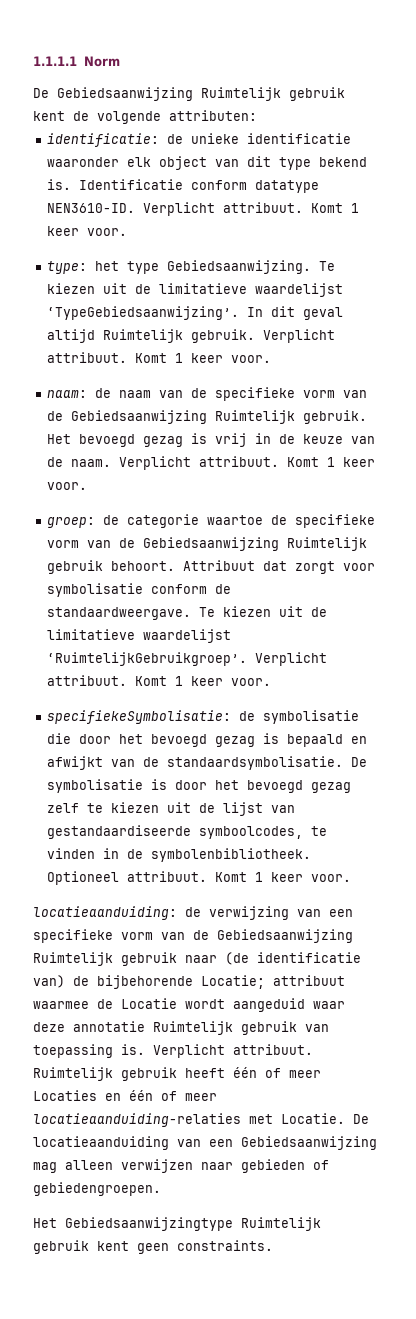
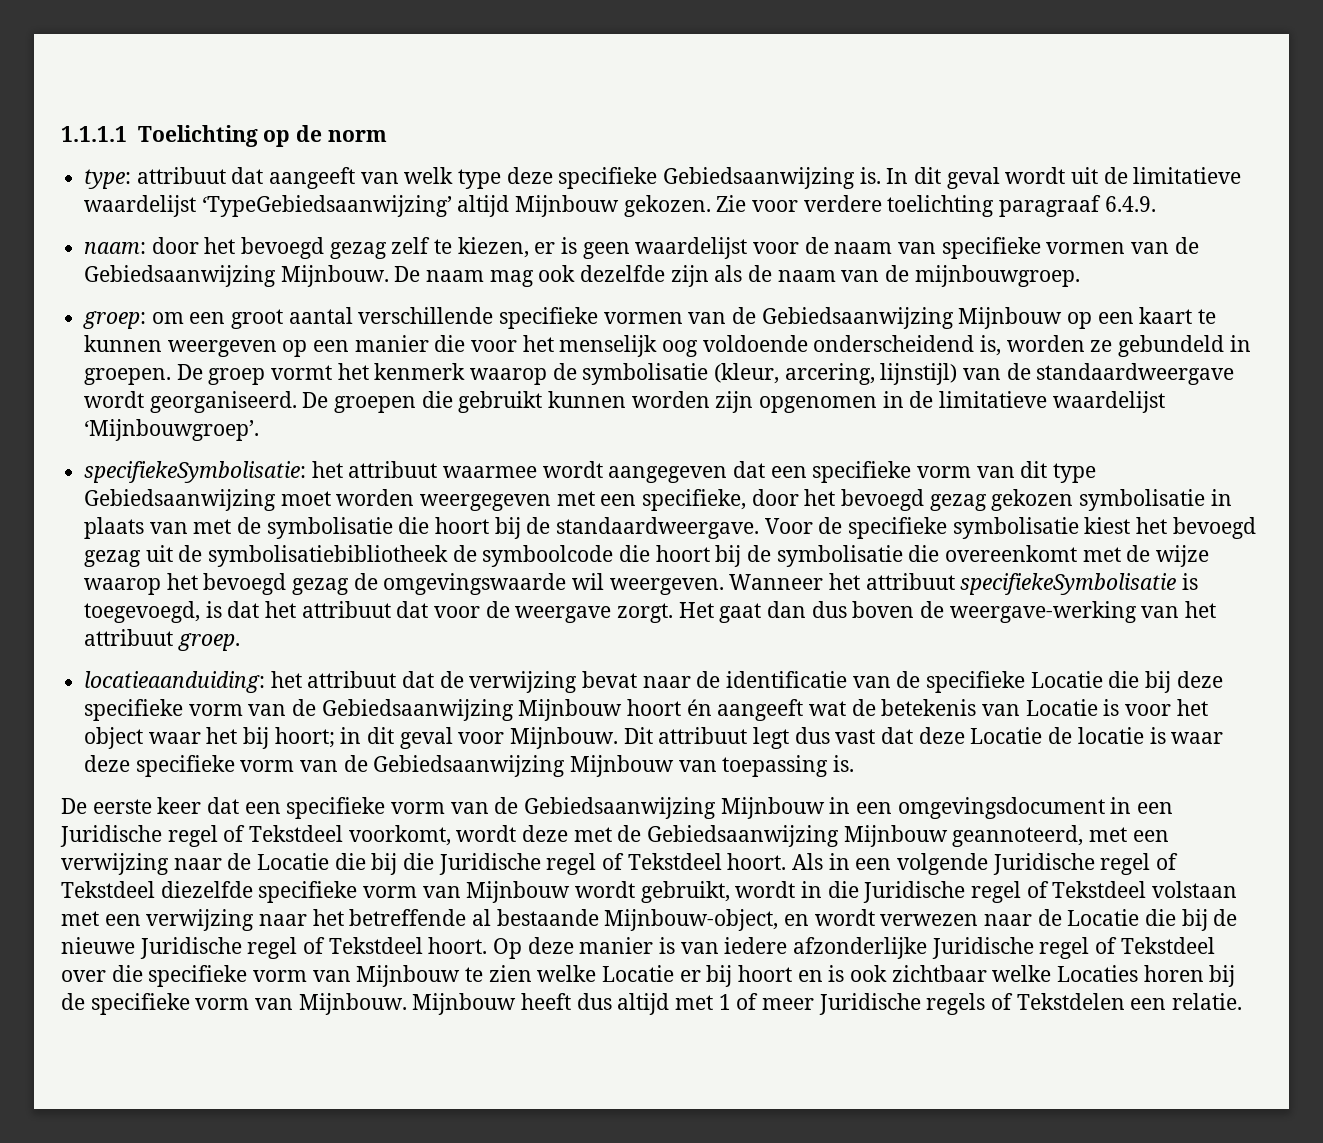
- 1.1.1.1 Norm
- De Gebiedsaanwijzing Ruimtelijk gebruik kent de volgende attributen:
- identificatie: de unieke identificatie waaronder elk object van dit type bekend is. Identificatie conform datatype NEN3610-ID. Verplicht attribuut. Komt 1 keer voor.
- type: het type Gebiedsaanwijzing. Te kiezen uit de limitatieve waardelijst ‘TypeGebiedsaanwijzing’. In dit geval altijd Ruimtelijk gebruik. Verplicht attribuut. Komt 1 keer voor.
- naam: de naam van de specifieke vorm van de Gebiedsaanwijzing Ruimtelijk gebruik. Het bevoegd gezag is vrij in de keuze van de naam. Verplicht attribuut. Komt 1 keer voor.
- groep: de categorie waartoe de specifieke vorm van de Gebiedsaanwijzing Ruimtelijk gebruik behoort. Attribuut dat zorgt voor symbolisatie conform de standaardweergave. Te kiezen uit de limitatieve waardelijst ‘RuimtelijkGebruikgroep’. Verplicht attribuut. Komt 1 keer voor.
- specifiekeSymbolisatie: de symbolisatie die door het bevoegd gezag is bepaald en afwijkt van de standaardsymbolisatie. De symbolisatie is door het bevoegd gezag zelf te kiezen uit de lijst van gestandaardiseerde symboolcodes, te vinden in de symbolenbibliotheek. Optioneel attribuut. Komt 1 keer voor.
- locatieaanduiding: de verwijzing van een specifieke vorm van de Gebiedsaanwijzing Ruimtelijk gebruik naar (de identificatie van) de bijbehorende Locatie; attribuut waarmee de Locatie wordt aangeduid waar deze annotatie Ruimtelijk gebruik van toepassing is. Verplicht attribuut. Ruimtelijk gebruik heeft één of meer Locaties en één of meer locatieaanduiding-relaties met Locatie. De locatieaanduiding van een Gebiedsaanwijzing mag alleen verwijzen naar gebieden of gebiedengroepen.
- Het Gebiedsaanwijzingtype Ruimtelijk gebruik kent geen constraints.
+ 1.1.1.1 Toelichting op de norm
+ type: attribuut dat aangeeft van welk type deze specifieke Gebiedsaanwijzing is. In dit geval wordt uit de limitatieve waardelijst ‘TypeGebiedsaanwijzing’ altijd Mijnbouw gekozen. Zie voor verdere toelichting paragraaf 6.4.9.
+ naam: door het bevoegd gezag zelf te kiezen, er is geen waardelijst voor de naam van specifieke vormen van de Gebiedsaanwijzing Mijnbouw. De naam mag ook dezelfde zijn als de naam van de mijnbouwgroep.
+ groep: om een groot aantal verschillende specifieke vormen van de Gebiedsaanwijzing Mijnbouw op een kaart te kunnen weergeven op een manier die voor het menselijk oog voldoende onderscheidend is, worden ze gebundeld in groepen. De groep vormt het kenmerk waarop de symbolisatie (kleur, arcering, lijnstijl) van de standaardweergave wordt georganiseerd. De groepen die gebruikt kunnen worden zijn opgenomen in de limitatieve waardelijst ‘Mijnbouwgroep’.
+ specifiekeSymbolisatie: het attribuut waarmee wordt aangegeven dat een specifieke vorm van dit type Gebiedsaanwijzing moet worden weergegeven met een specifieke, door het bevoegd gezag gekozen symbolisatie in plaats van met de symbolisatie die hoort bij de standaardweergave. Voor de specifieke symbolisatie kiest het bevoegd gezag uit de symbolisatiebibliotheek de symboolcode die hoort bij de symbolisatie die overeenkomt met de wijze waarop het bevoegd gezag de omgevingswaarde wil weergeven. Wanneer het attribuut specifiekeSymbolisatie is toegevoegd, is dat het attribuut dat voor de weergave zorgt. Het gaat dan dus boven de weergave-werking van het attribuut groep.
+ locatieaanduiding: het attribuut dat de verwijzing bevat naar de identificatie van de specifieke Locatie die bij deze specifieke vorm van de Gebiedsaanwijzing Mijnbouw hoort én aangeeft wat de betekenis van Locatie is voor het object waar het bij hoort; in dit geval voor Mijnbouw. Dit attribuut legt dus vast dat deze Locatie de locatie is waar deze specifieke vorm van de Gebiedsaanwijzing Mijnbouw van toepassing is.
+ De eerste keer dat een specifieke vorm van de Gebiedsaanwijzing Mijnbouw in een omgevingsdocument in een Juridische regel of Tekstdeel voorkomt, wordt deze met de Gebiedsaanwijzing Mijnbouw geannoteerd, met een verwijzing naar de Locatie die bij die Juridische regel of Tekstdeel hoort. Als in een volgende Juridische regel of Tekstdeel diezelfde specifieke vorm van Mijnbouw wordt gebruikt, wordt in die Juridische regel of Tekstdeel volstaan met een verwijzing naar het betreffende al bestaande Mijnbouw-object, en wordt verwezen naar de Locatie die bij de nieuwe Juridische regel of Tekstdeel hoort. Op deze manier is van iedere afzonderlijke Juridische regel of Tekstdeel over die specifieke vorm van Mijnbouw te zien welke Locatie er bij hoort en is ook zichtbaar welke Locaties horen bij de specifieke vorm van Mijnbouw. Mijnbouw heeft dus altijd met 1 of meer Juridische regels of Tekstdelen een relatie.

